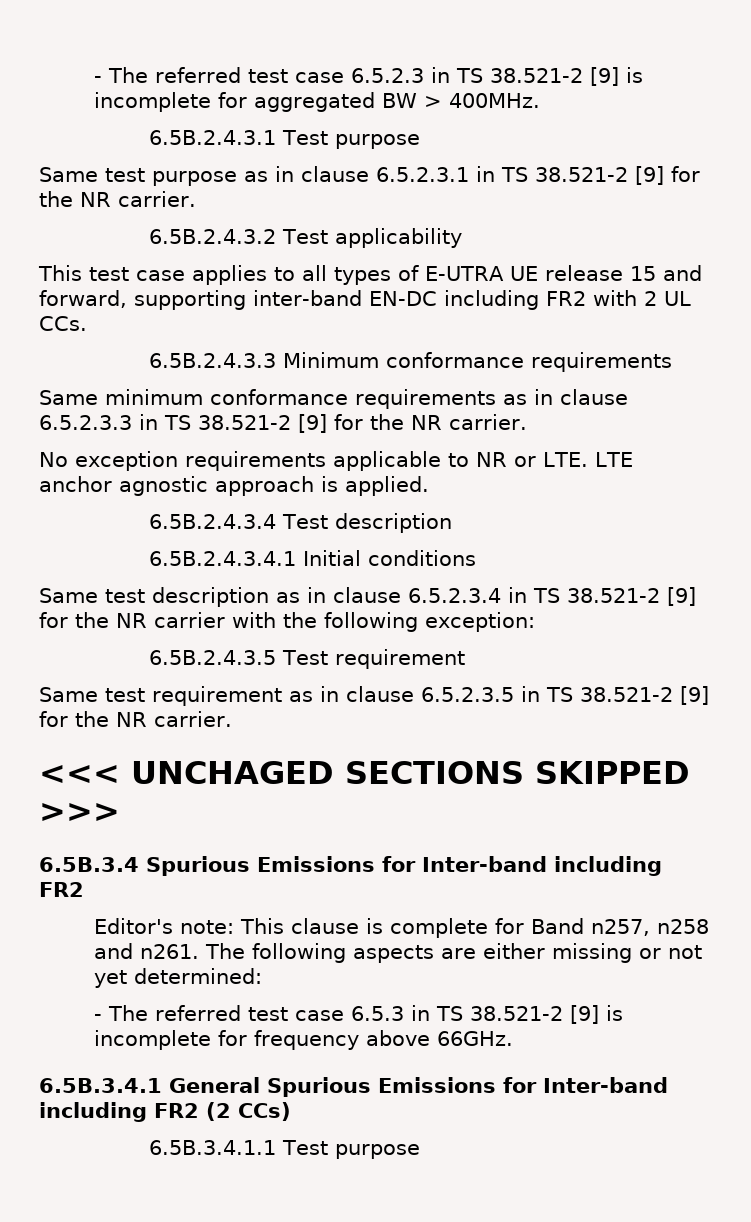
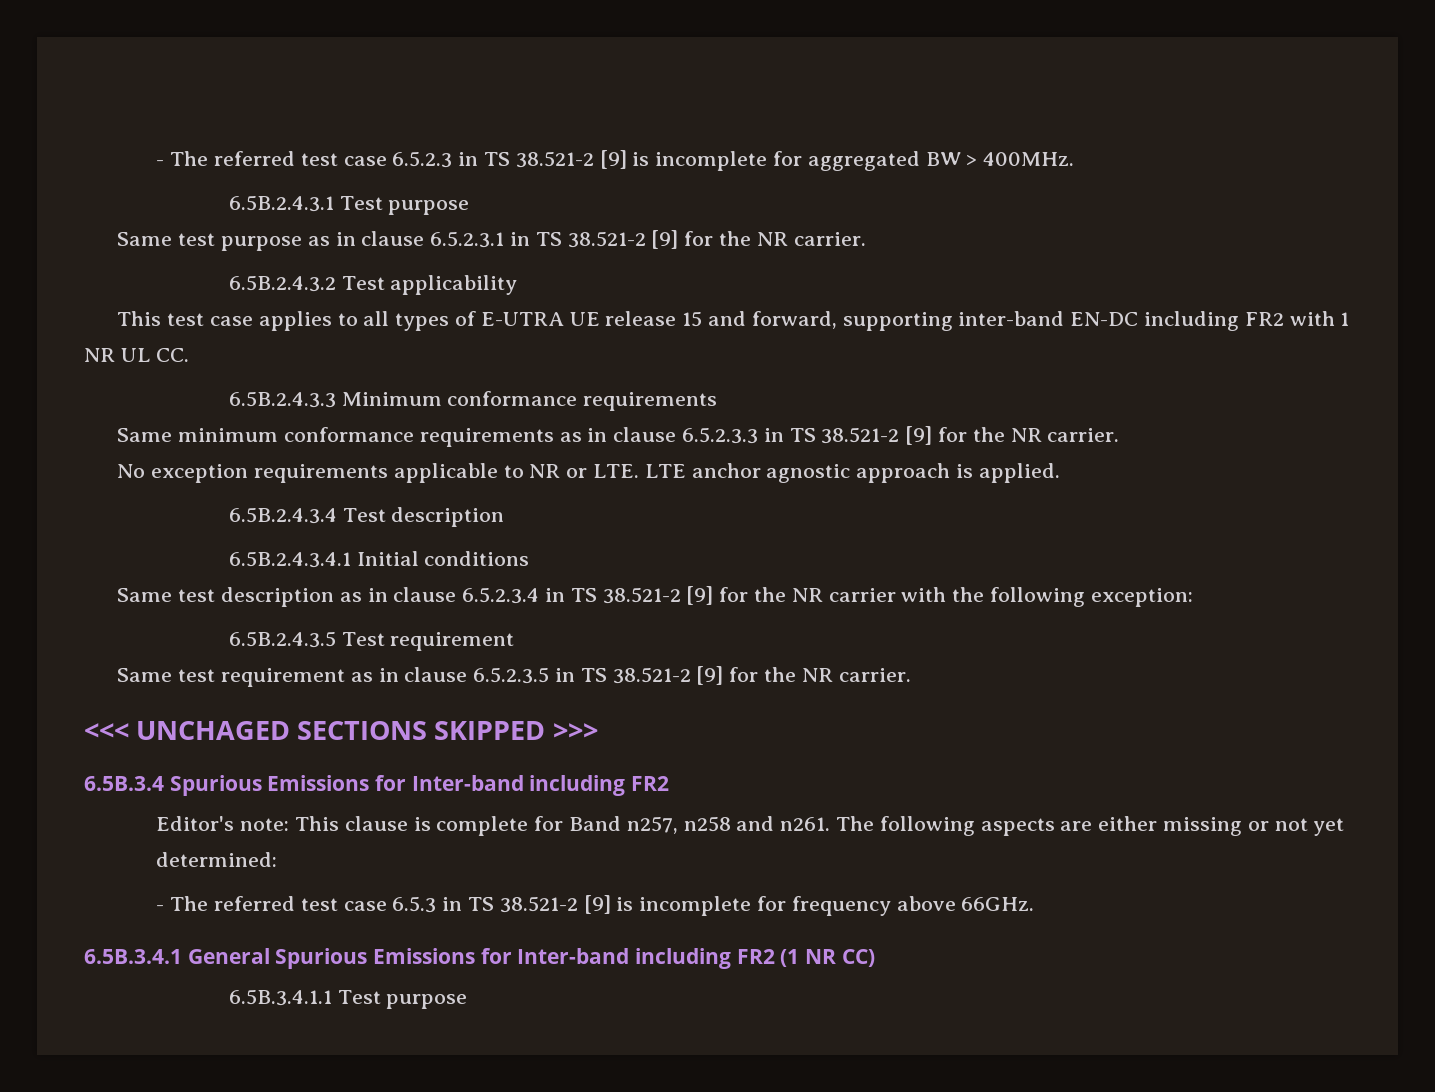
- This test case applies to all types of E-UTRA UE release 15 and forward, supporting inter-band EN-DC including FR2 with 2 UL CCs.
+ This test case applies to all types of E-UTRA UE release 15 and forward, supporting inter-band EN-DC including FR2 with 1 NR UL CC.
- 6.5B.3.4.1 General Spurious Emissions for Inter-band including FR2 (2 CCs)
+ 6.5B.3.4.1 General Spurious Emissions for Inter-band including FR2 (1 NR CC)

